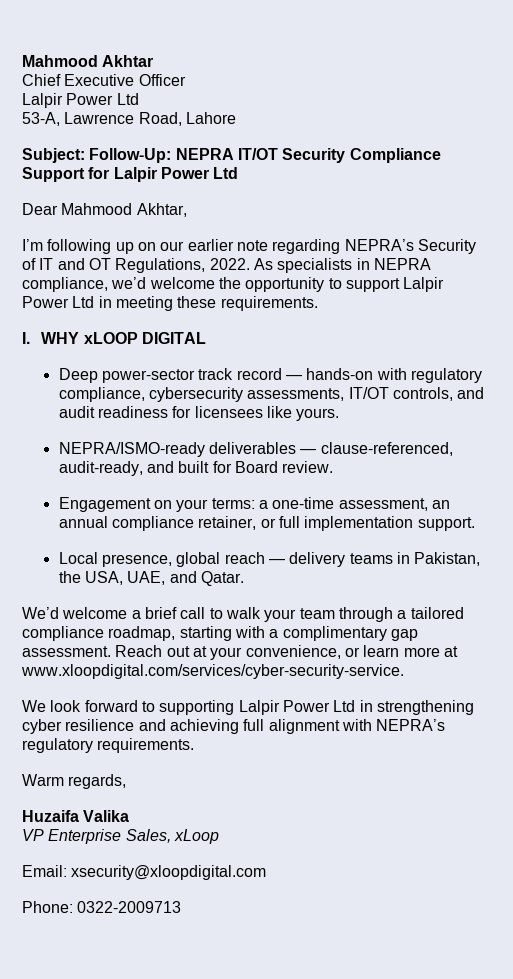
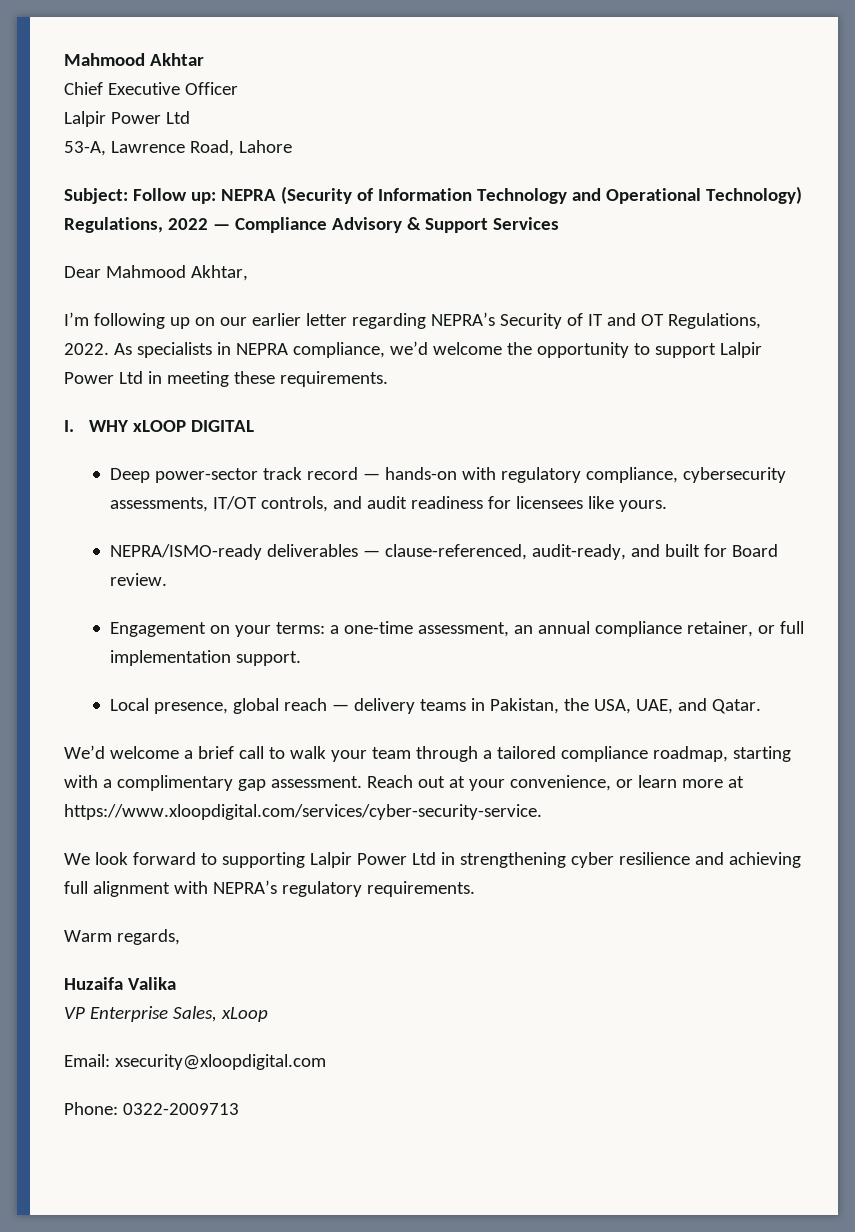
- Subject: Follow-Up: NEPRA IT/OT Security Compliance Support for Lalpir Power Ltd
+ Subject: Follow up: NEPRA (Security of Information Technology and Operational Technology) Regulations, 2022 — Compliance Advisory & Support Services
- I’m following up on our earlier note regarding NEPRA’s Security of IT and OT Regulations, 2022.
+ I’m following up on our earlier letter regarding NEPRA’s Security of IT and OT Regulations, 2022.
- Reach out at your convenience, or learn more at www.xloopdigital.com/services/cyber-security-service.
+ Reach out at your convenience, or learn more at https://www.xloopdigital.com/services/cyber-security-service.

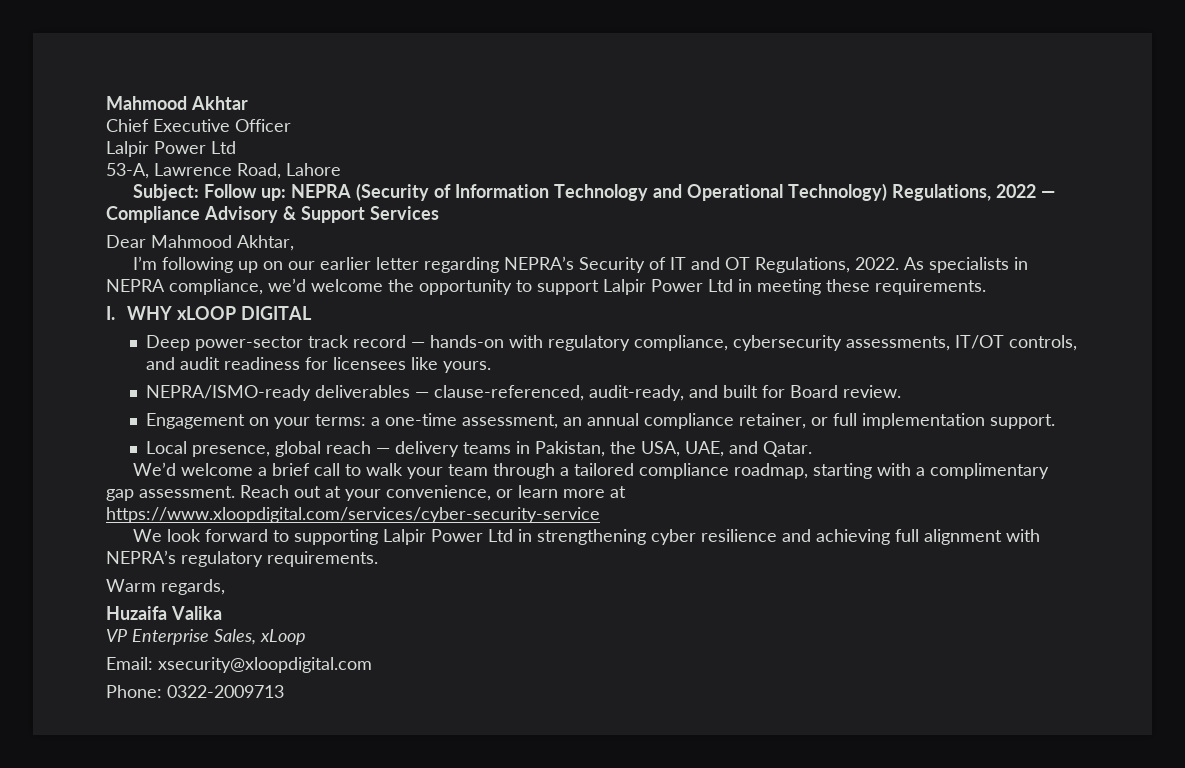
- Reach out at your convenience, or learn more at https://www.xloopdigital.com/services/cyber-security-service.
+ Reach out at your convenience, or learn more at https://www.xloopdigital.com/services/cyber-security-service

